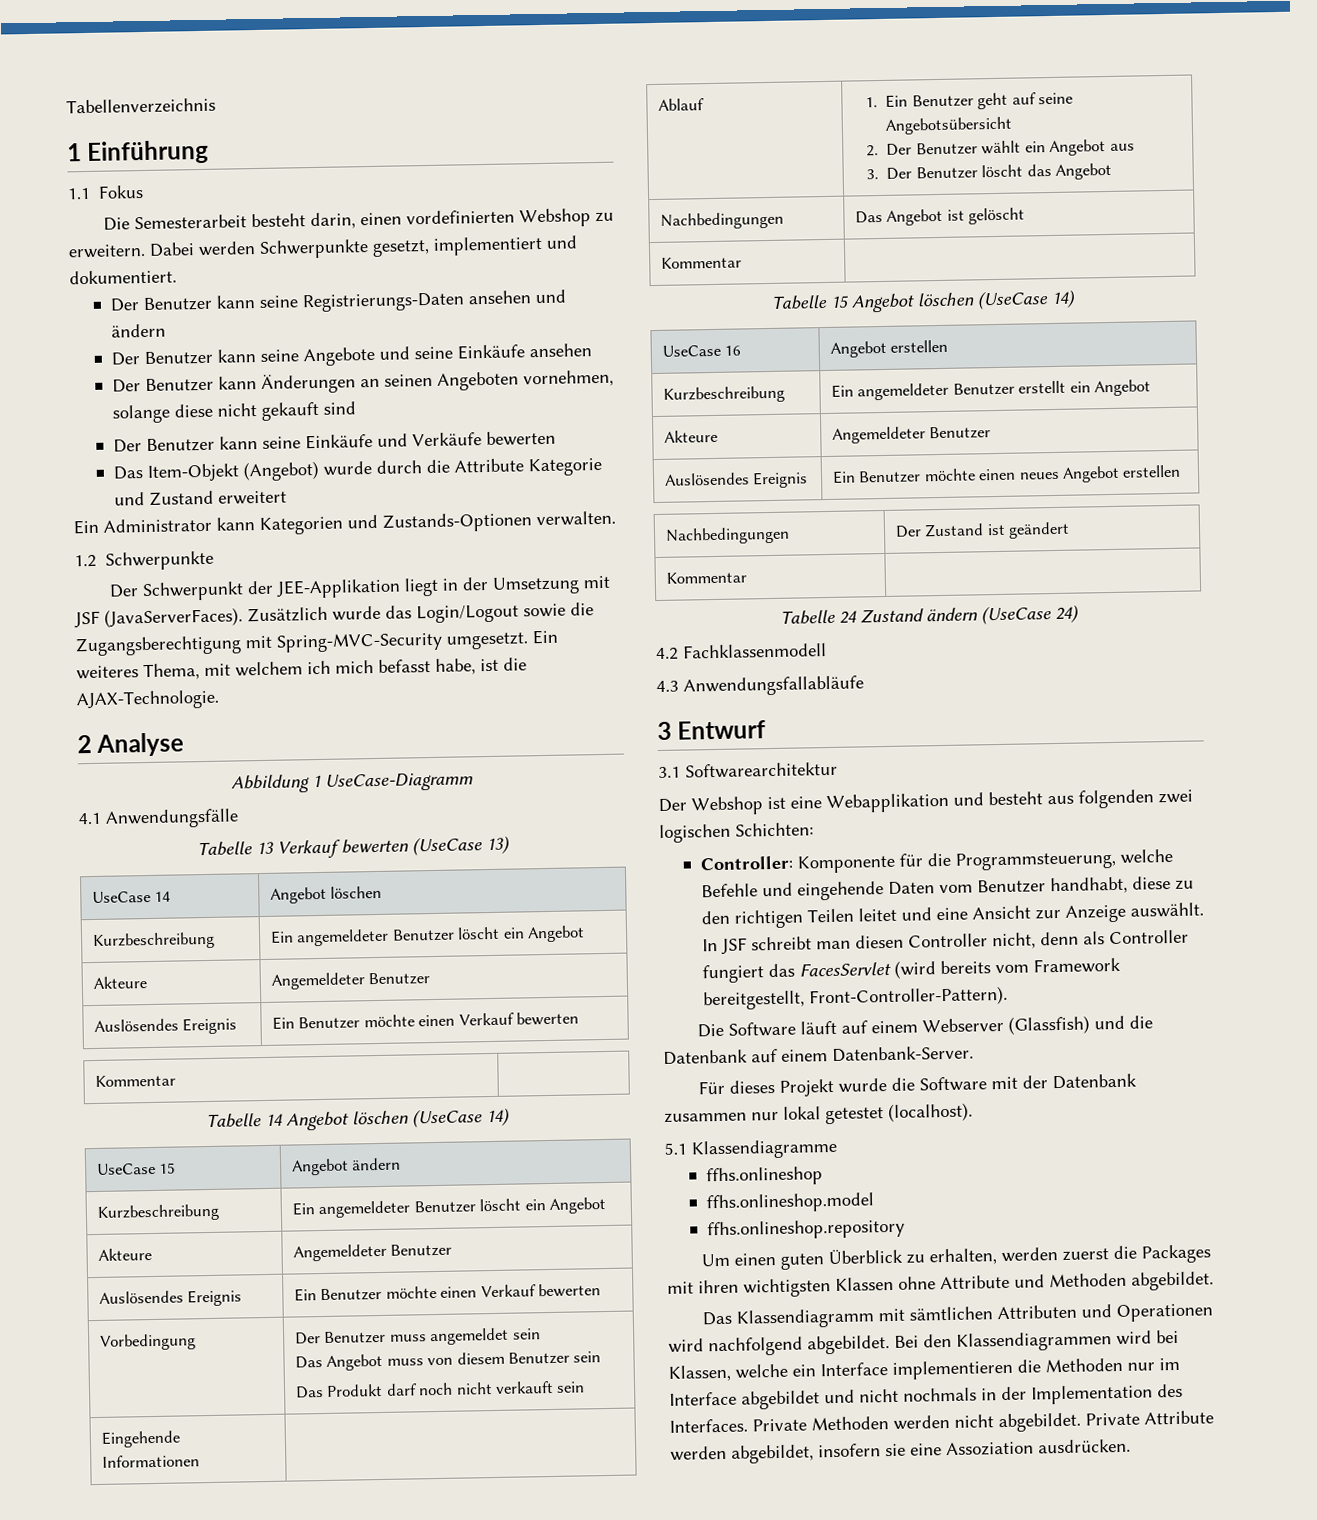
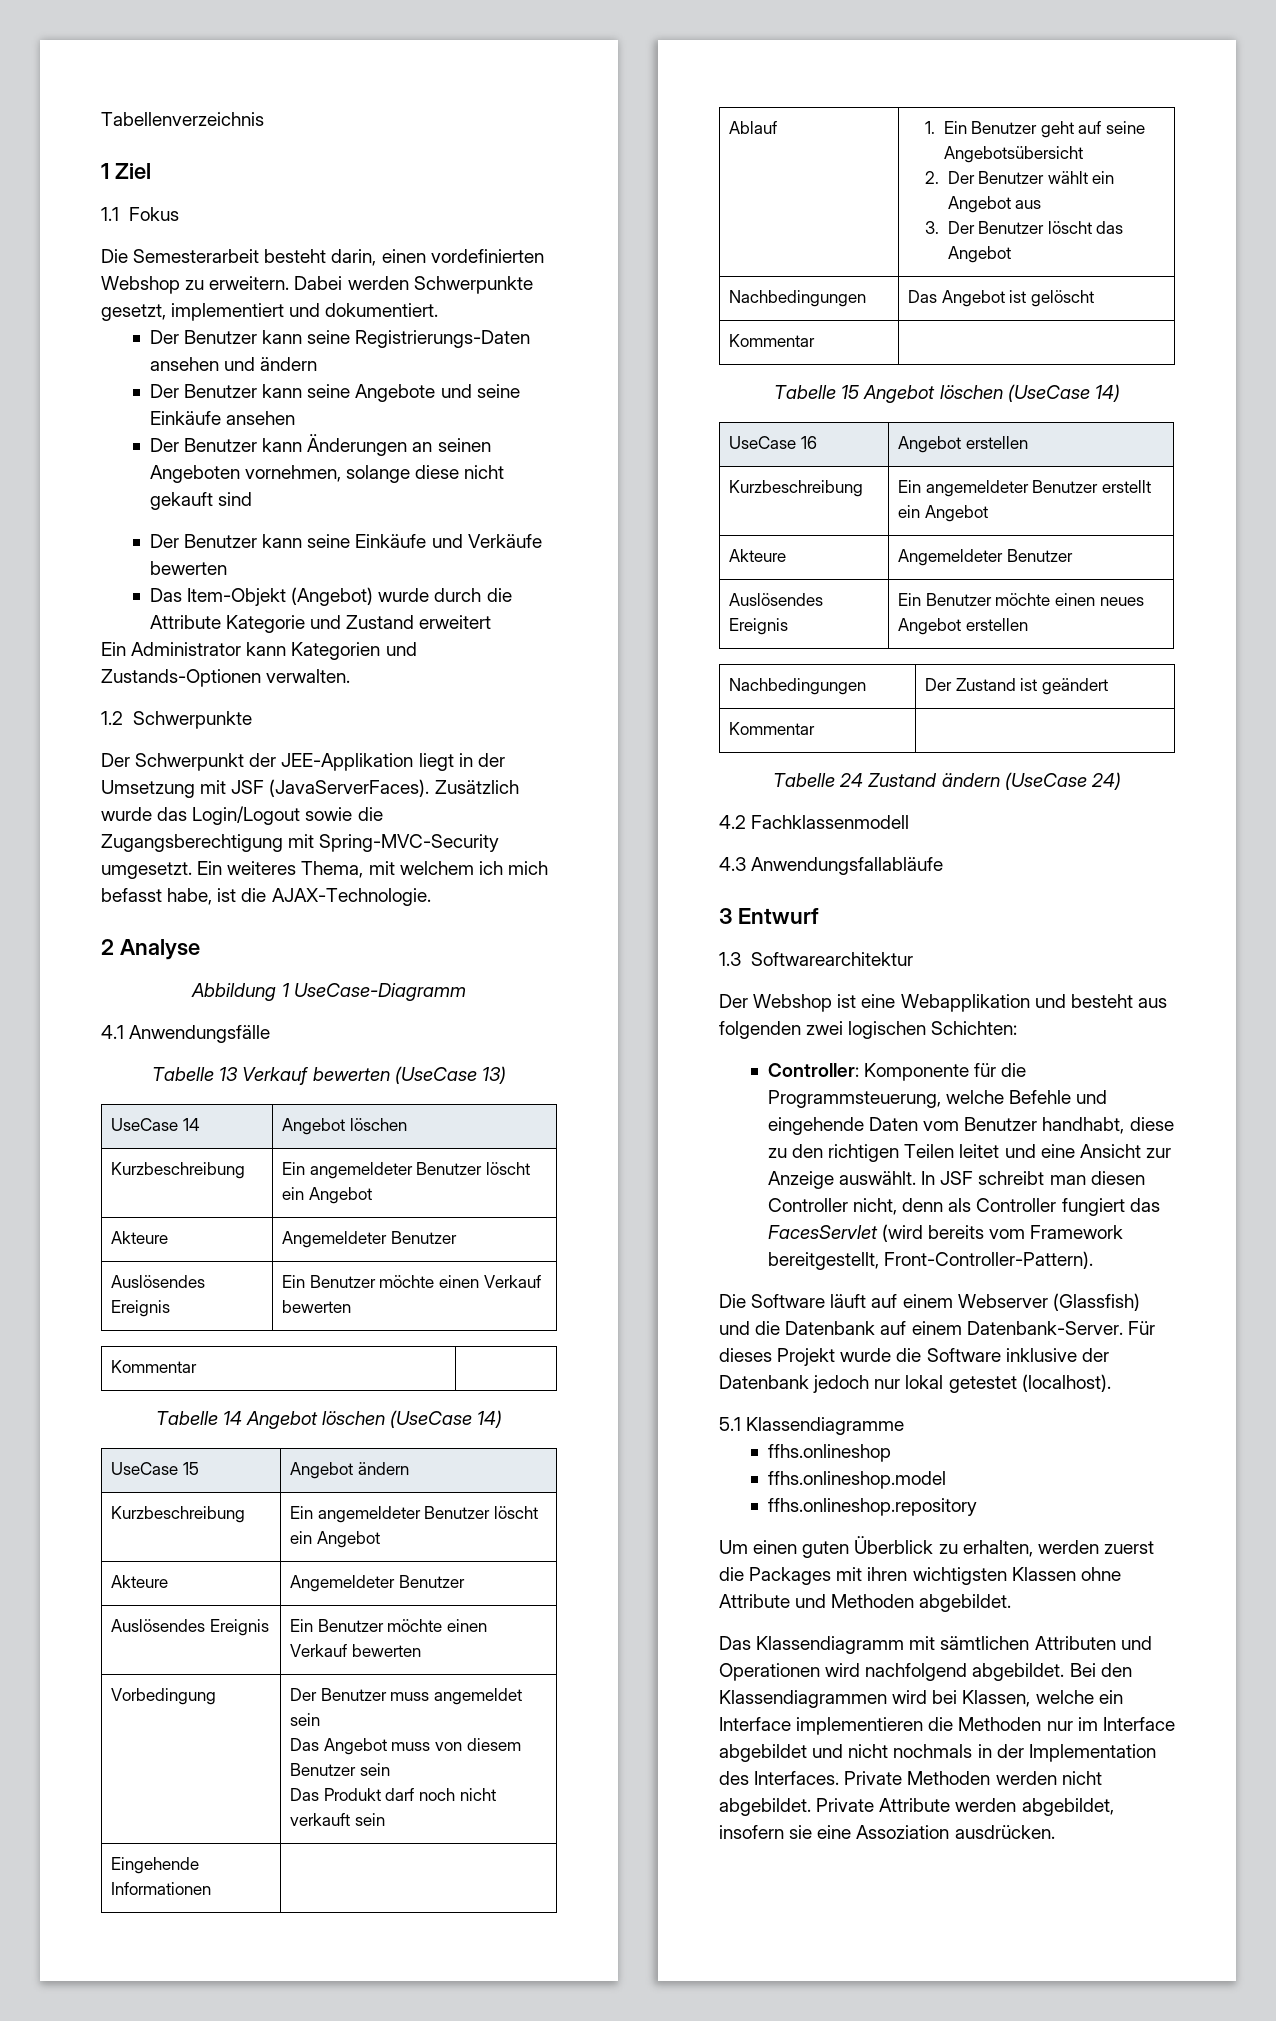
- 1 Einführung
+ 1 Ziel
- 3.1 Softwarearchitektur
+ 1.3 Softwarearchitektur
- Die Software läuft auf einem Webserver (Glassfish) und die Datenbank auf einem Datenbank-Server.
- Für dieses Projekt wurde die Software mit der Datenbank zusammen nur lokal getestet (localhost).
+ Die Software läuft auf einem Webserver (Glassfish) und die Datenbank auf einem Datenbank-Server. Für dieses Projekt wurde die Software inklusive der Datenbank jedoch nur lokal getestet (localhost).

